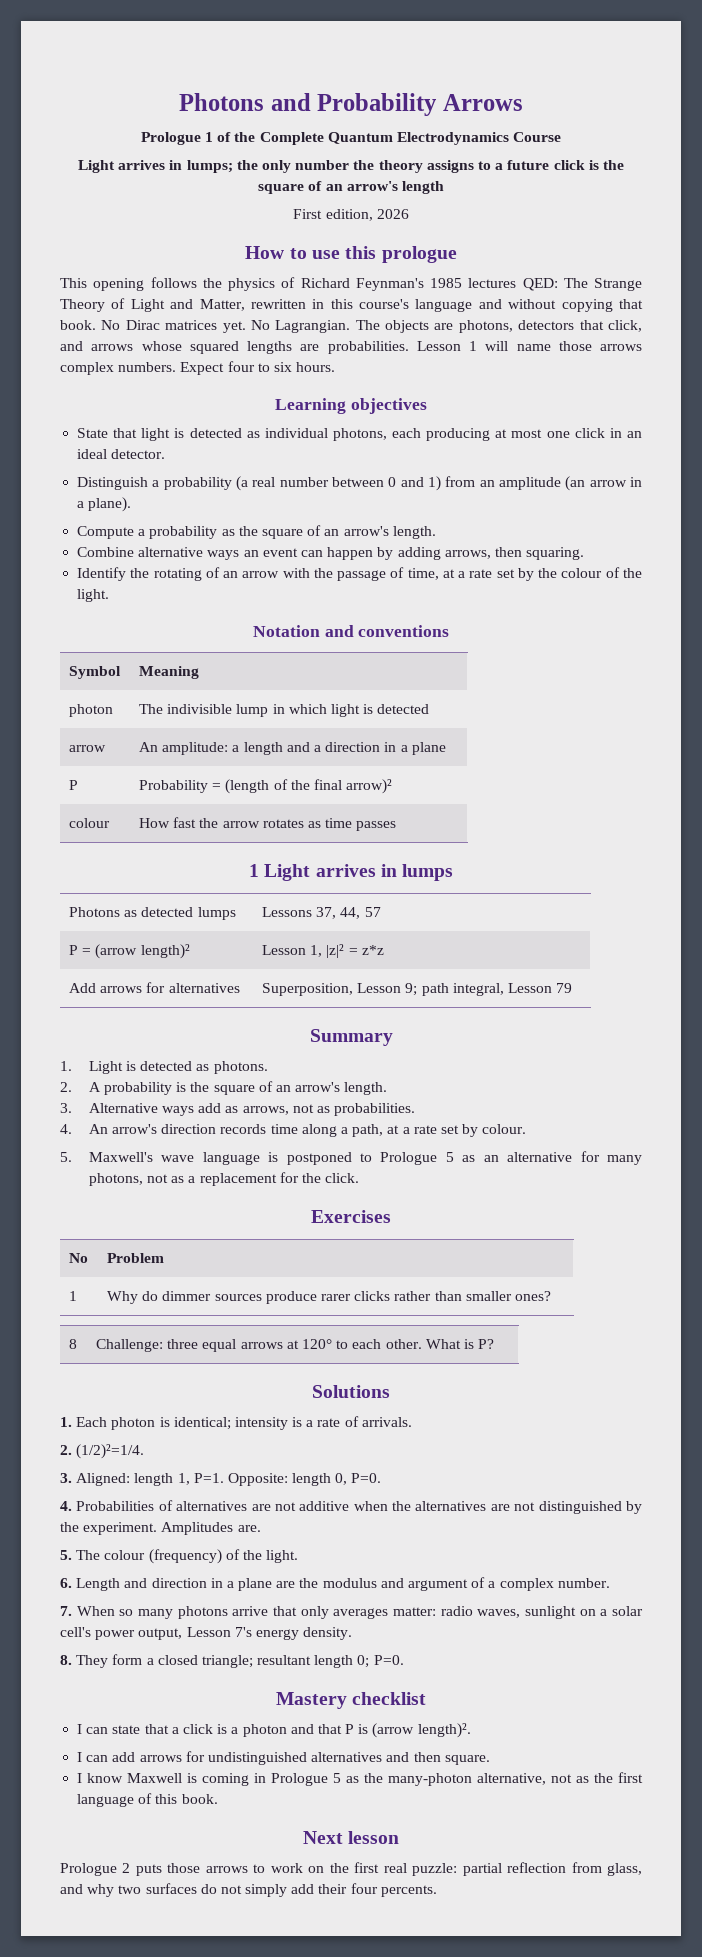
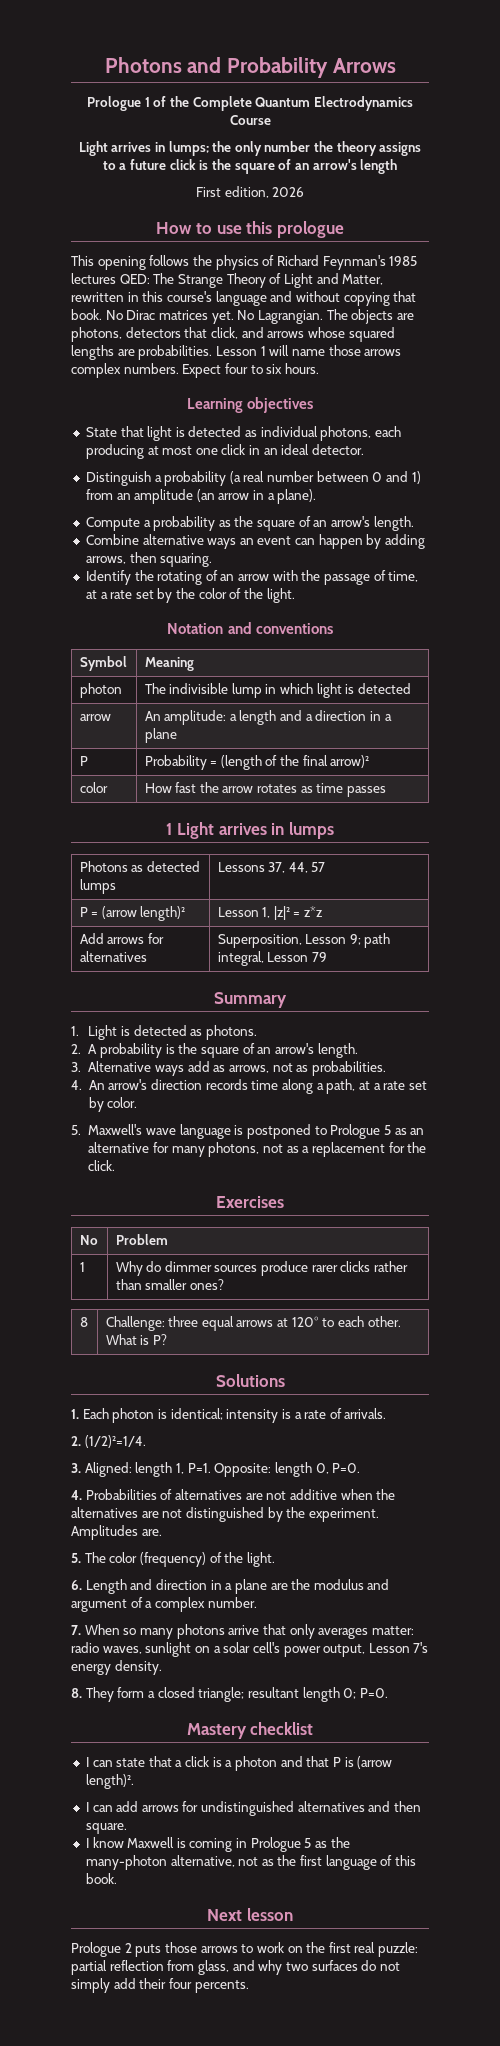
- Identify the rotating of an arrow with the passage of time, at a rate set by the colour of the light.
+ Identify the rotating of an arrow with the passage of time, at a rate set by the color of the light.
- colour | How fast the arrow rotates as time passes
+ color | How fast the arrow rotates as time passes
- 4. An arrow's direction records time along a path, at a rate set by colour.
+ 4. An arrow's direction records time along a path, at a rate set by color.
- 5. The colour (frequency) of the light.
+ 5. The color (frequency) of the light.

